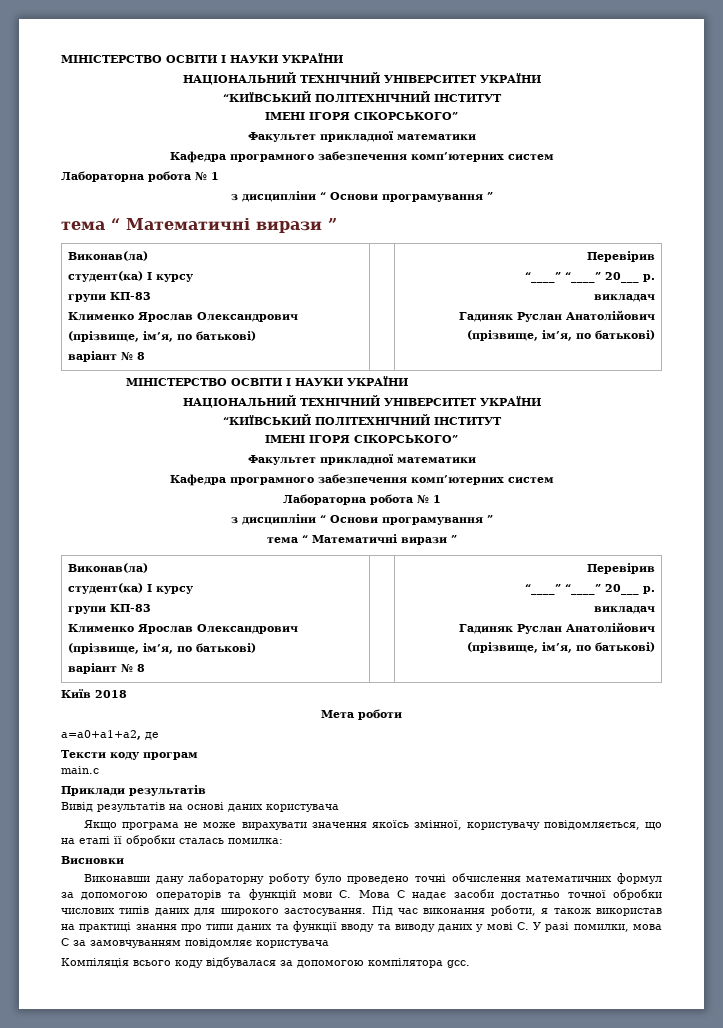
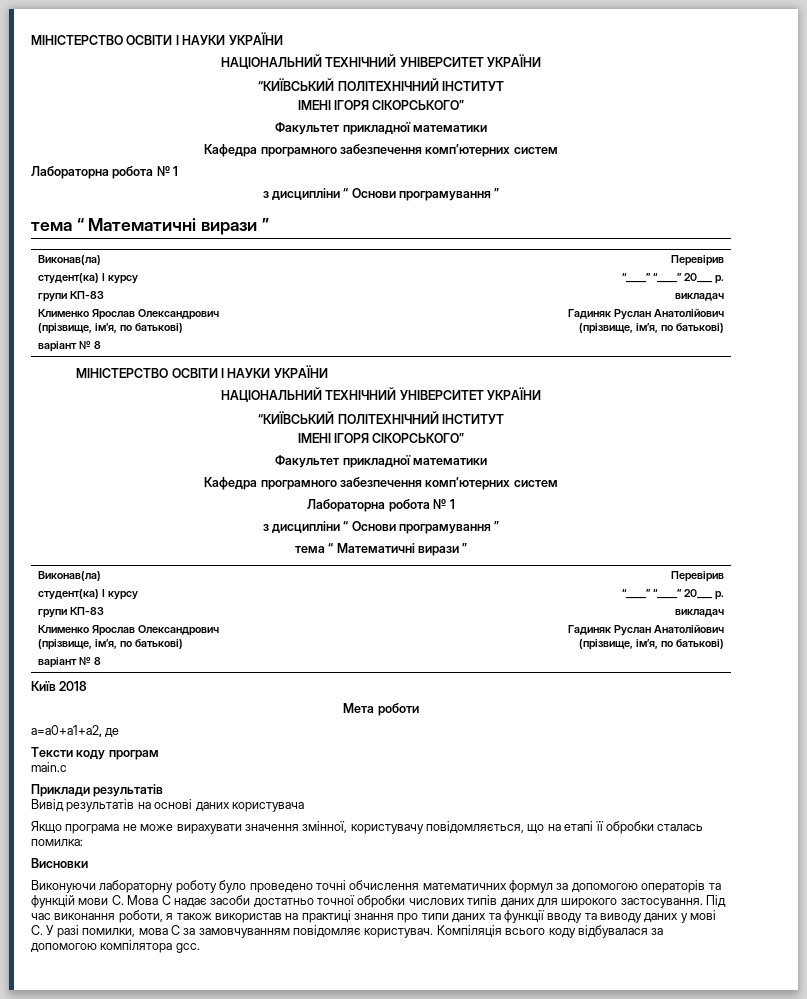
- Якщо програмa не може вирахувати значення якоїсь змінної, користувачу повідомляється, що на етапі її обробки сталась помилка:
+ Якщо програмa не може вирахувати значення змінної, користувачу повідомляється, що на етапі її обробки сталась помилка:
- Виконавши дану лабораторну роботу було проведено точні обчислення математичних формул за допомогою операторів та функцій мови С. Мова С надає засоби достатньо точної обробки числових типів даних для широкого застосування.
+ Виконуючи лабораторну роботу було проведено точні обчислення математичних формул за допомогою операторів та функцій мови С. Мова С надає засоби достатньо точної обробки числових типів даних для широкого застосування.
- Під час виконання роботи, я також використав на практиці знання про типи даних та функції вводу та виводу даних у мові С. У разі помилки, мова С за замовчуванням повідомляє користувача
- Компіляція всього коду відбувалася за допомогою компілятора gcc.
+ Під час виконання роботи, я також використав на практиці знання про типи даних та функції вводу та виводу даних у мові С. У разі помилки, мова С за замовчуванням повідомляє користувач. Компіляція всього коду відбувалася за допомогою компілятора gcc.

